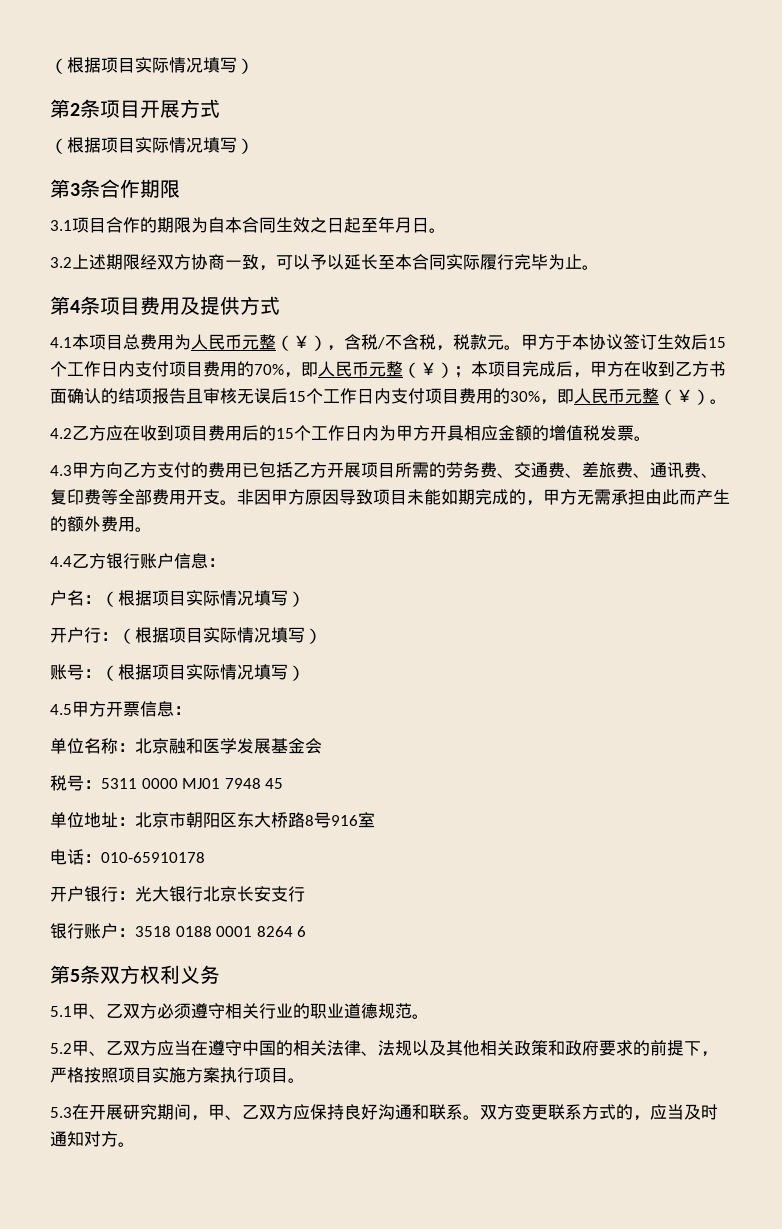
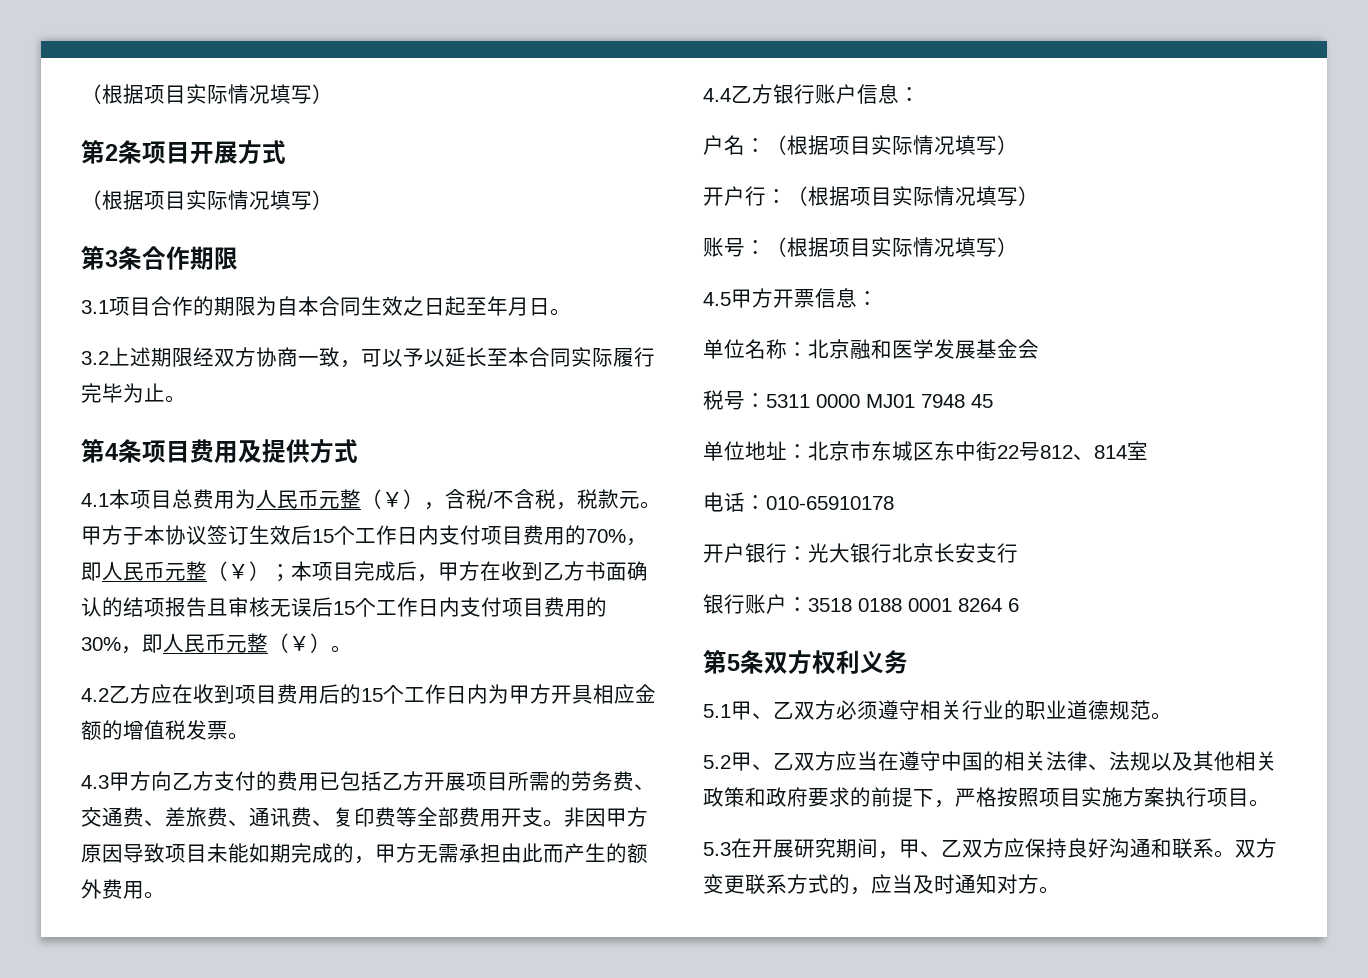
- 单位地址：北京市朝阳区东大桥路8号916室
+ 单位地址：北京市东城区东中街22号812、814室

